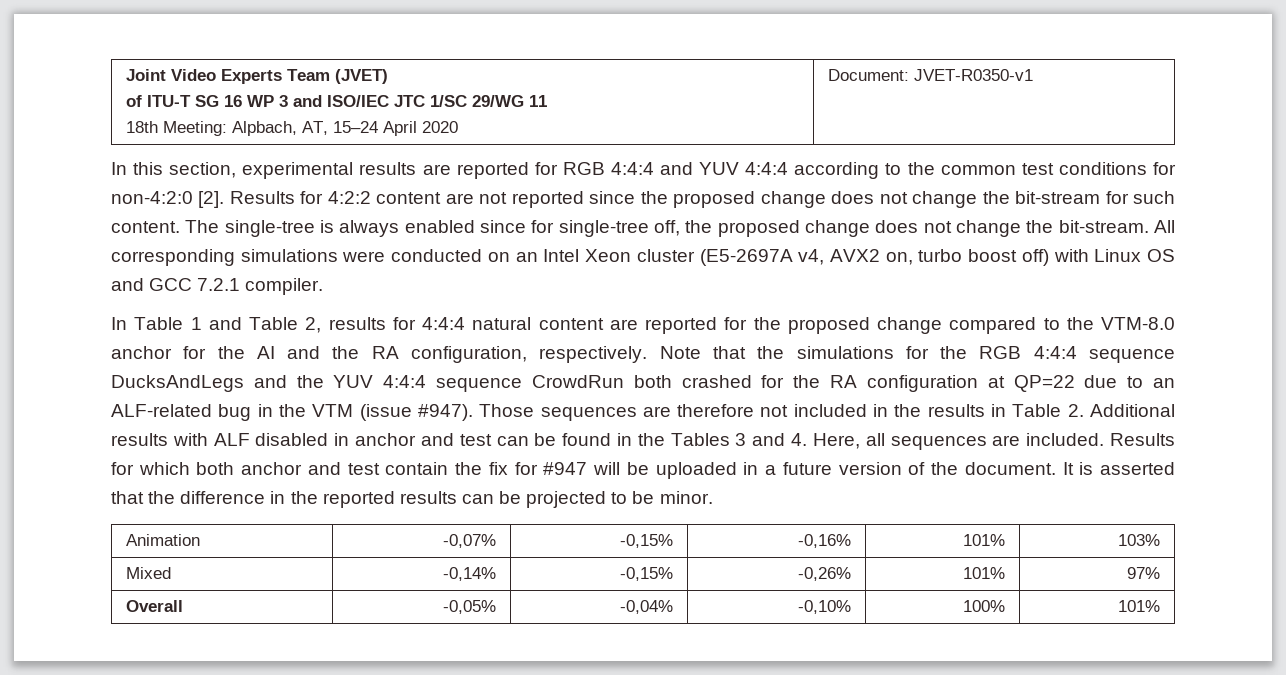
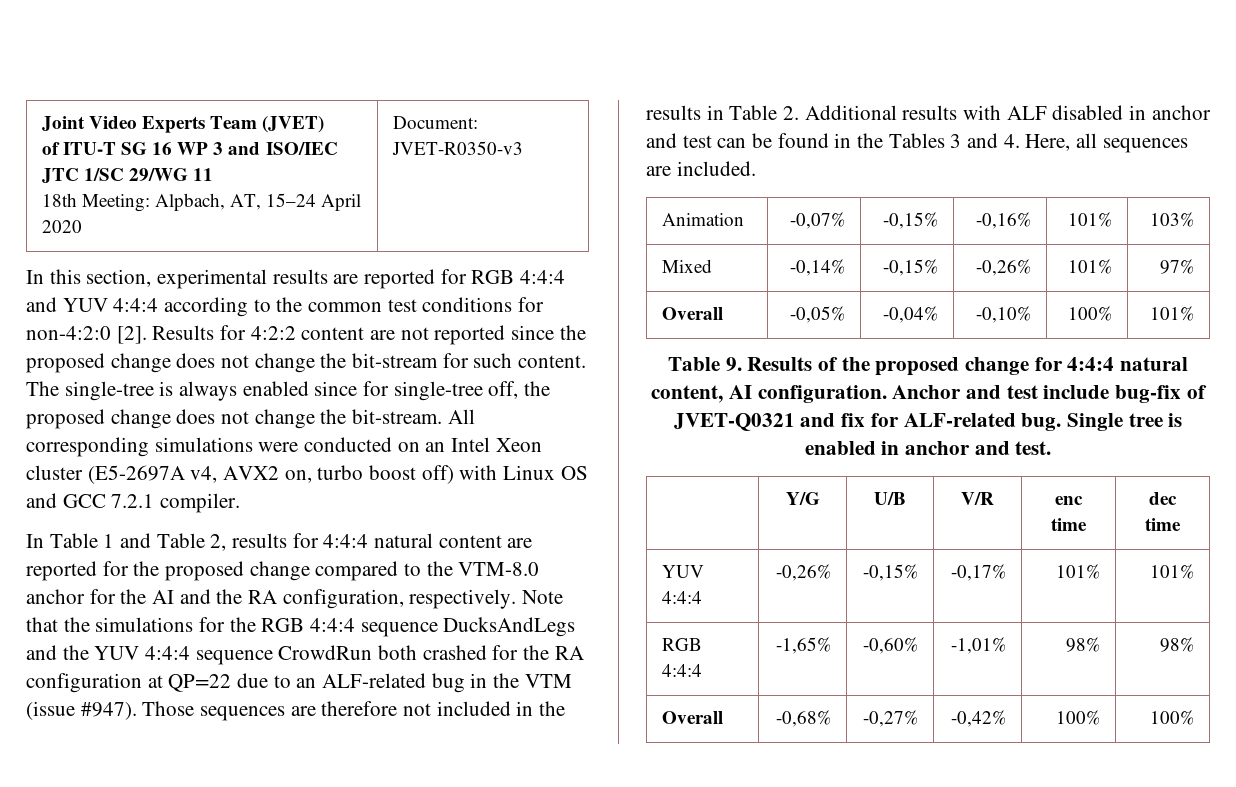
  Joint Video Experts Team (JVET)
  of ITU-T SG 16 WP 3 and ISO/IEC JTC 1/SC 29/WG 11
- 18th Meeting: Alpbach, AT, 15–24 April 2020 | Document: JVET-R0350-v1
+ 18th Meeting: Alpbach, AT, 15–24 April 2020 | Document: JVET-R0350-v3
- Results for which both anchor and test contain the fix for #947 will be uploaded in a future version of the document. It is asserted that the difference in the reported results can be projected to be minor.
+ Table 9. Results of the proposed change for 4:4:4 natural content, AI configuration. Anchor and test include bug-fix of JVET-Q0321 and fix for ALF-related bug. Single tree is enabled in anchor and test.
+ | Y/G | U/B | V/R | enc time | dec time
+ YUV 4:4:4 | -0,26% | -0,15% | -0,17% | 101% | 101%
+ RGB 4:4:4 | -1,65% | -0,60% | -1,01% | 98% | 98%
+ Overall | -0,68% | -0,27% | -0,42% | 100% | 100%

